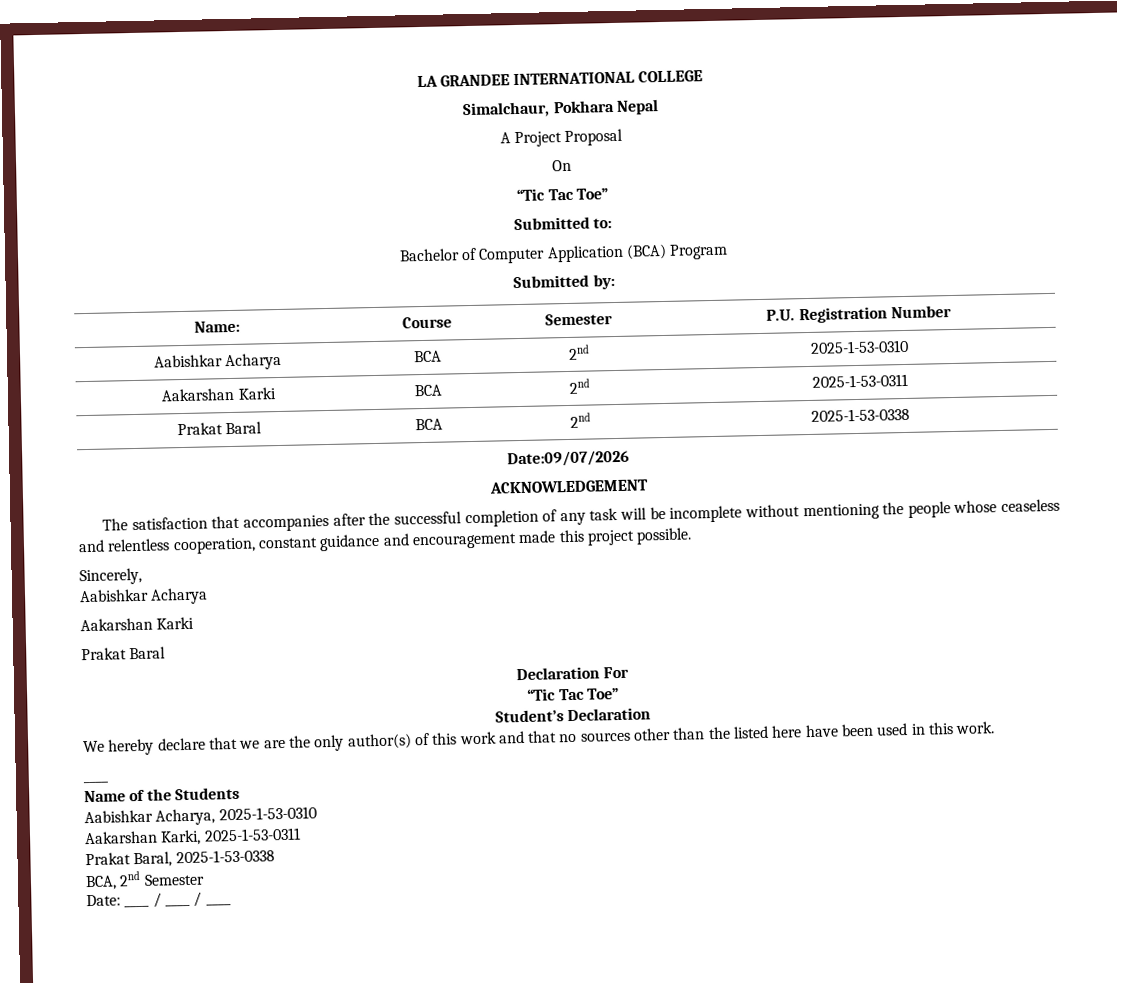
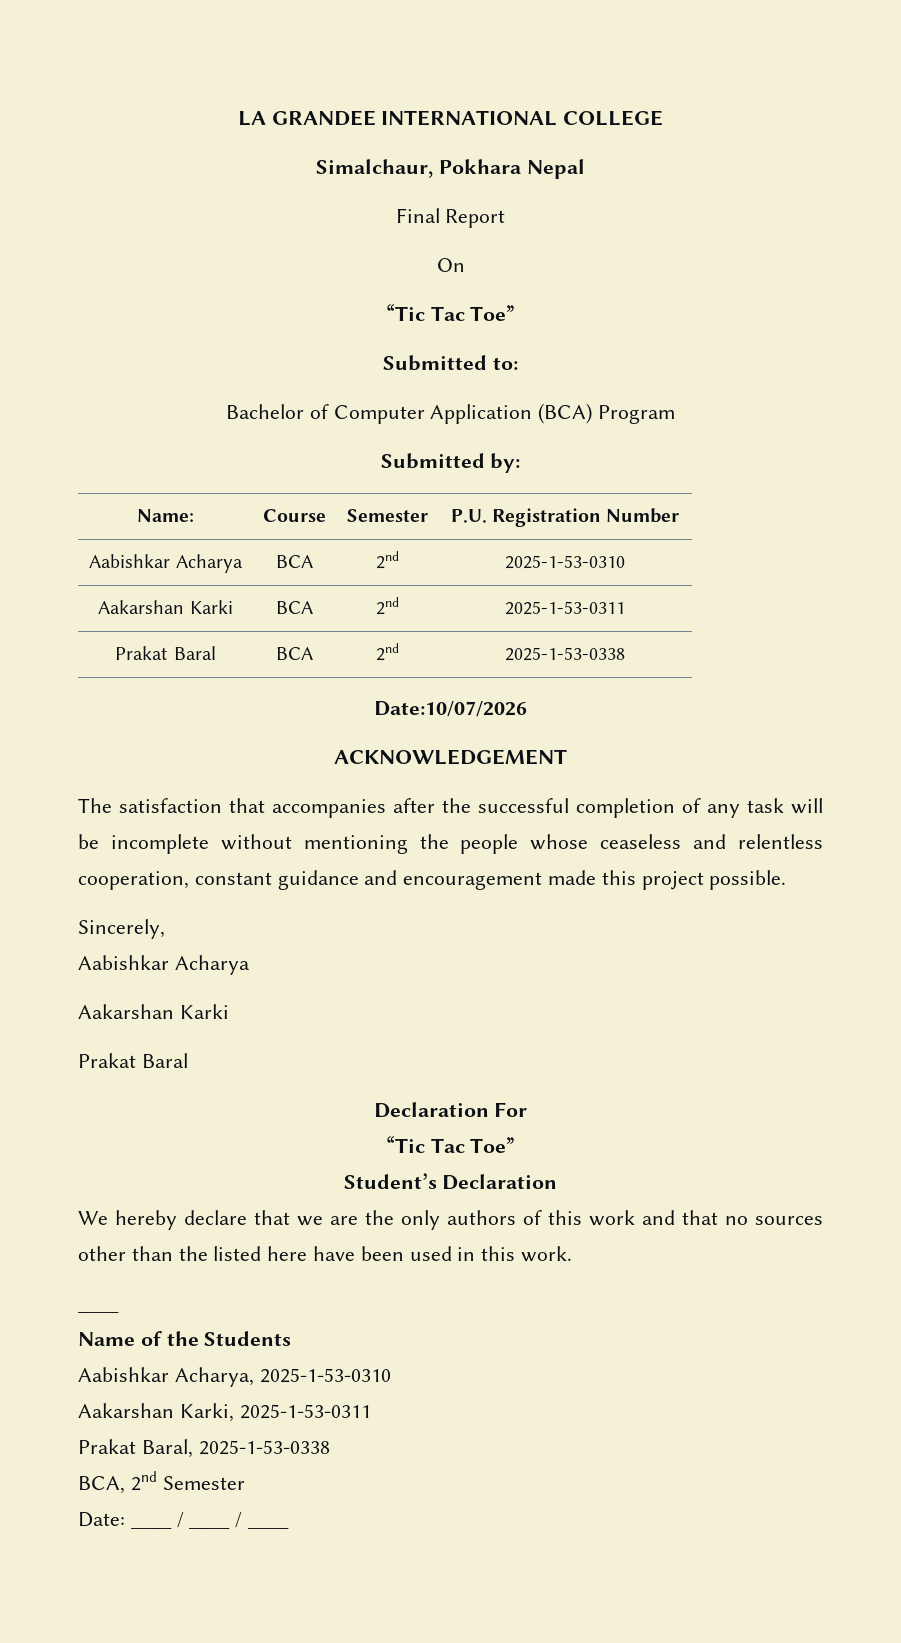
- A Project Proposal
+ Final Report
- Date:09/07/2026
+ Date:10/07/2026
- We hereby declare that we are the only author(s) of this work and that no sources other than the listed here have been used in this work.
+ We hereby declare that we are the only authors of this work and that no sources other than the listed here have been used in this work.

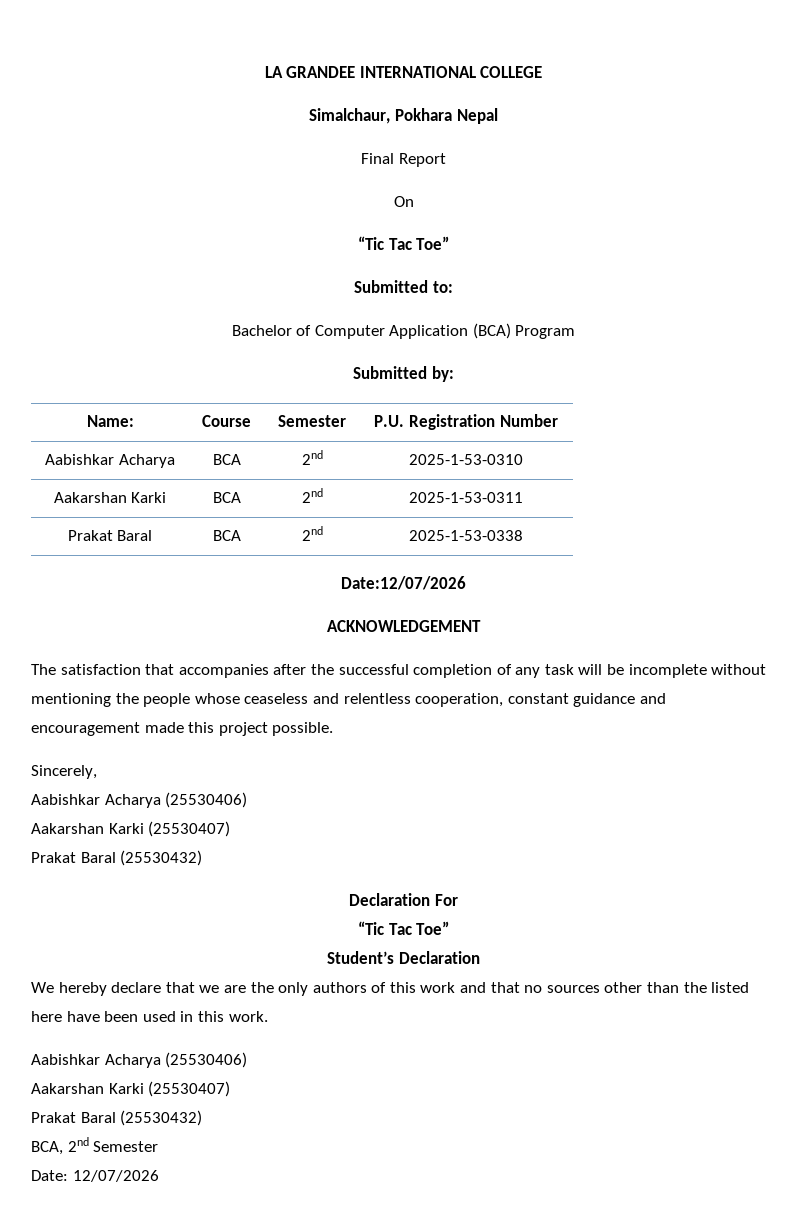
- Date:10/07/2026
+ Date:12/07/2026
  Sincerely,
- Aabishkar Acharya
- Aakarshan Karki
- Prakat Baral
+ Aabishkar Acharya (25530406)
+ Aakarshan Karki (25530407)
+ Prakat Baral (25530432)
  We hereby declare that we are the only authors of this work and that no sources other than the listed here have been used in this work.
- ____
- Name of the Students
- Aabishkar Acharya, 2025-1-53-0310
- Aakarshan Karki, 2025-1-53-0311
- Prakat Baral, 2025-1-53-0338
+ Aabishkar Acharya (25530406)
+ Aakarshan Karki (25530407)
+ Prakat Baral (25530432)
- Date: ____ / ____ / ____
+ Date: 12/07/2026

